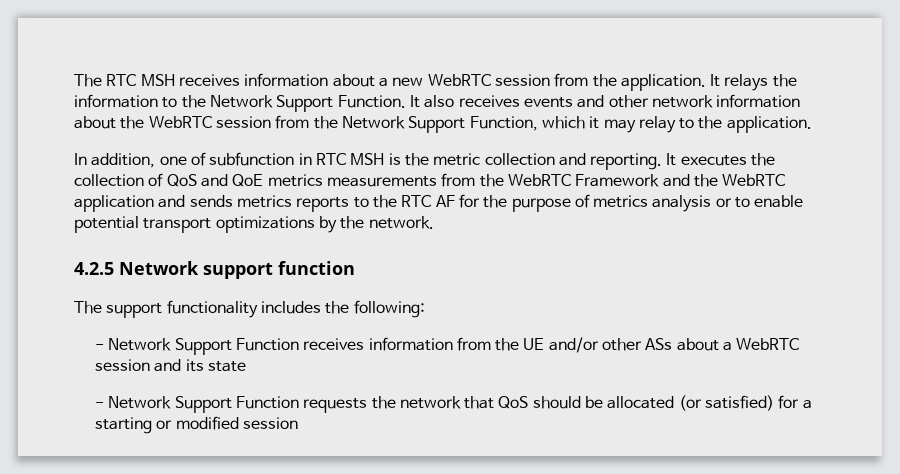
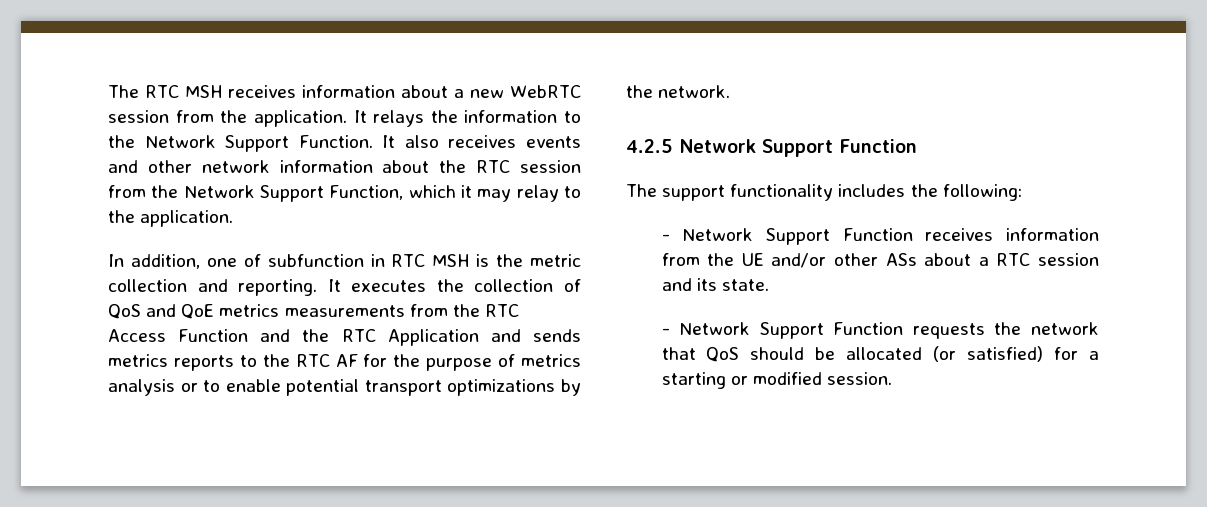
- It also receives events and other network information about the WebRTC session from the Network Support Function, which it may relay to the application.
+ It also receives events and other network information about the RTC session from the Network Support Function, which it may relay to the application.
- It executes the collection of QoS and QoE metrics measurements from the WebRTC Framework and the WebRTC application and sends metrics reports to the RTC AF for the purpose of metrics analysis or to enable potential transport optimizations by the network.
+ It executes the collection of QoS and QoE metrics measurements from the RTC Access Function and the RTC Application and sends metrics reports to the RTC AF for the purpose of metrics analysis or to enable potential transport optimizations by the network.
- 4.2.5 Network support function
+ 4.2.5 Network Support Function
- - Network Support Function receives information from the UE and/or other ASs about a WebRTC session and its state
+ - Network Support Function receives information from the UE and/or other ASs about a RTC session and its state.
- - Network Support Function requests the network that QoS should be allocated (or satisfied) for a starting or modified session
+ - Network Support Function requests the network that QoS should be allocated (or satisfied) for a starting or modified session.

